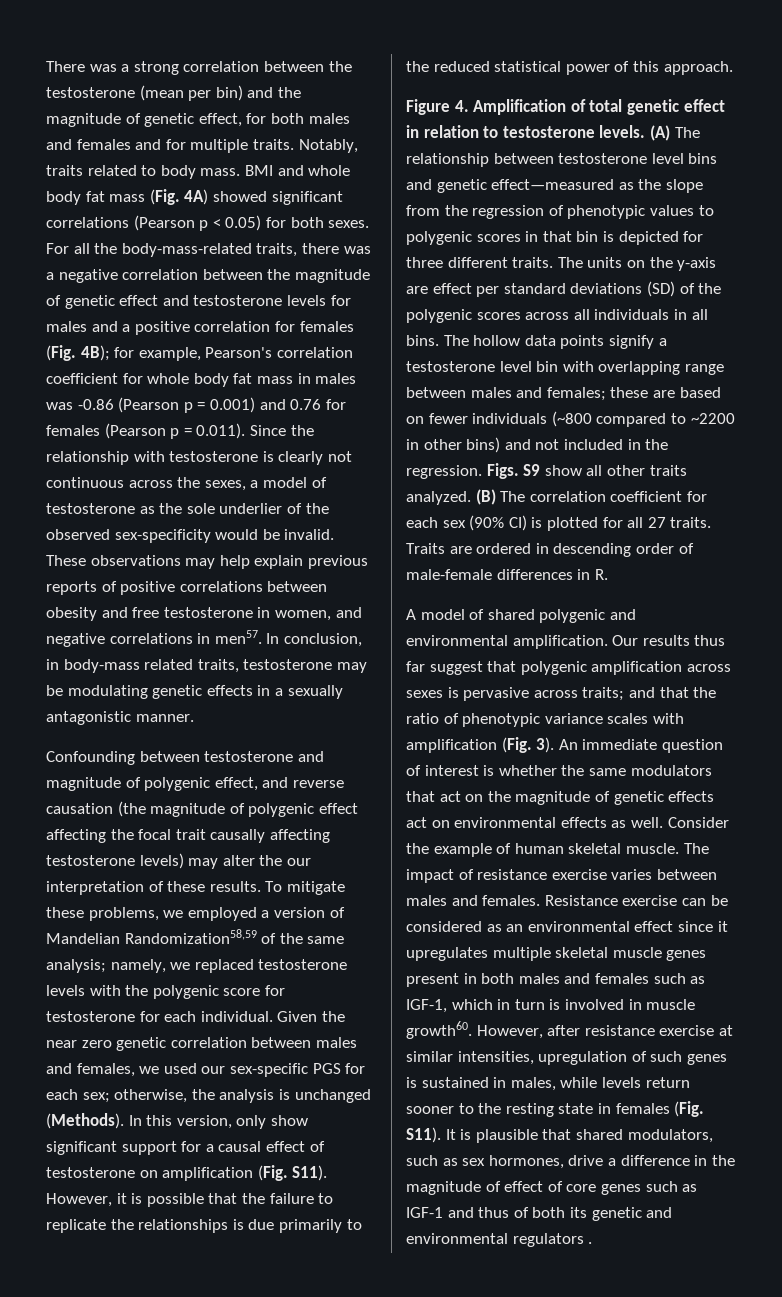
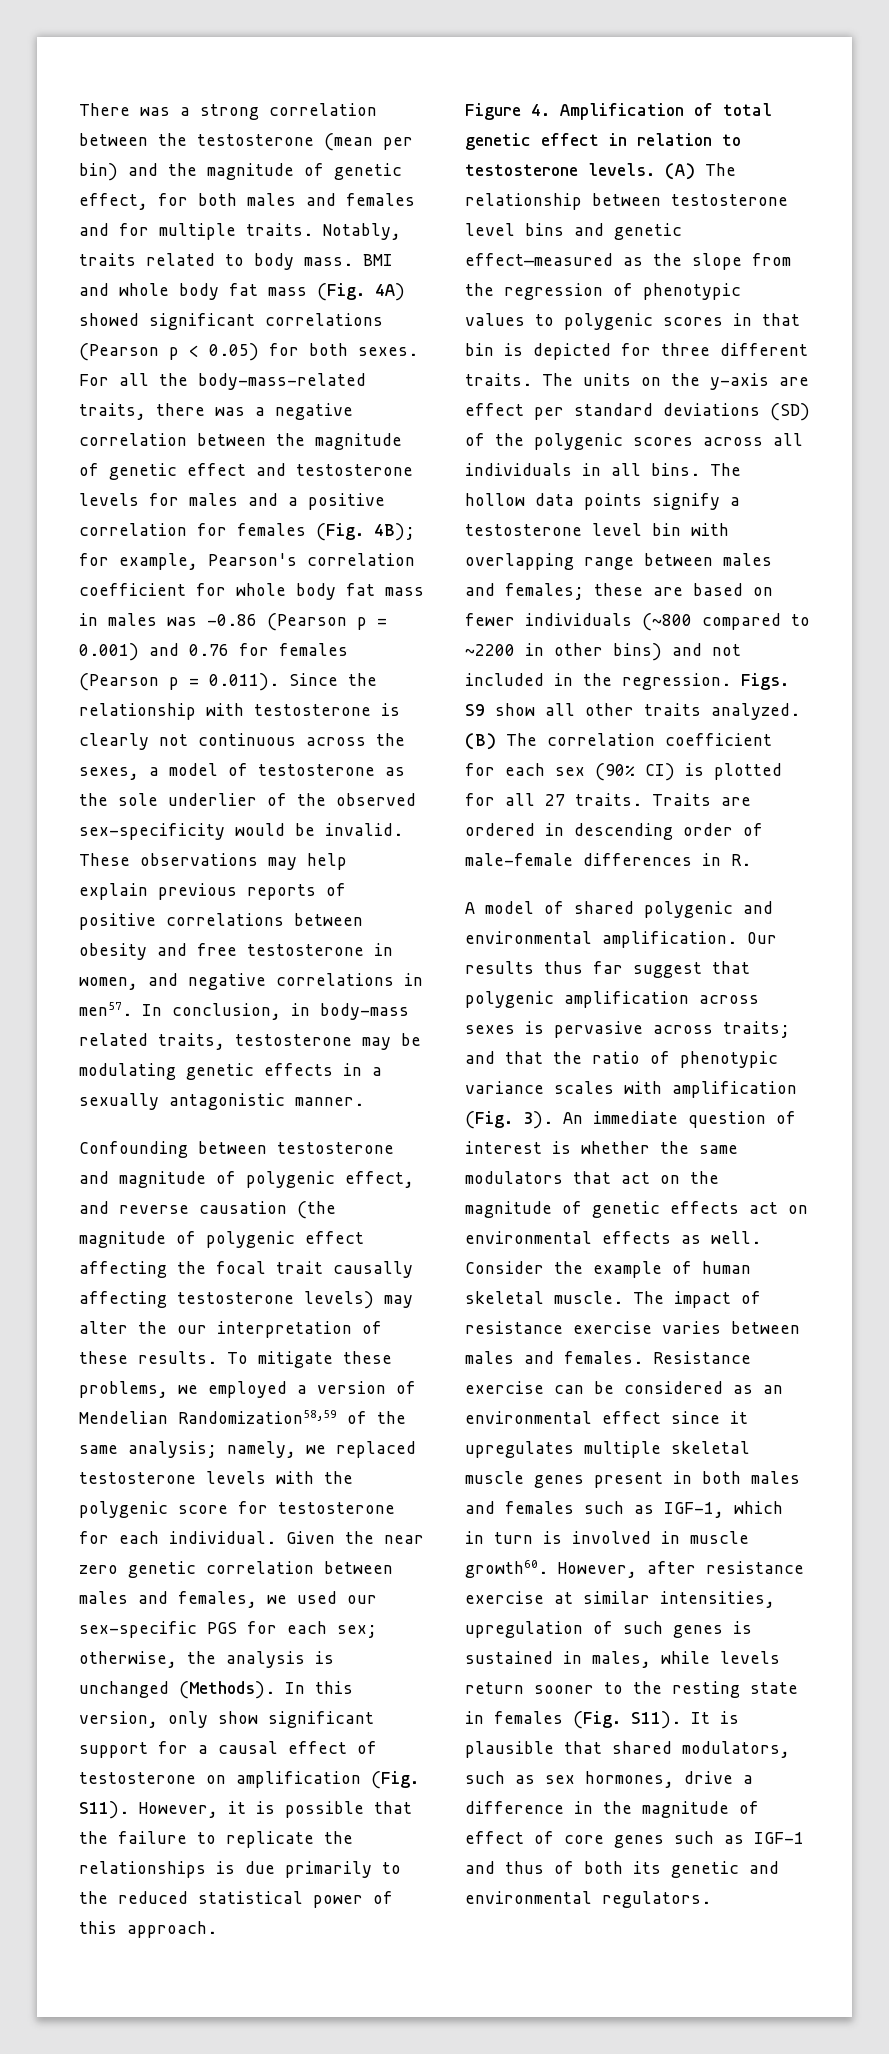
- To mitigate these problems, we employed a version of Mandelian Randomization58,59 of the same analysis; namely, we replaced testosterone levels with the polygenic score for testosterone for each individual.
+ To mitigate these problems, we employed a version of Mendelian Randomization58,59 of the same analysis; namely, we replaced testosterone levels with the polygenic score for testosterone for each individual.
- It is plausible that shared modulators, such as sex hormones, drive a difference in the magnitude of effect of core genes such as IGF-1 and thus of both its genetic and environmental regulators .
+ It is plausible that shared modulators, such as sex hormones, drive a difference in the magnitude of effect of core genes such as IGF-1 and thus of both its genetic and environmental regulators.

